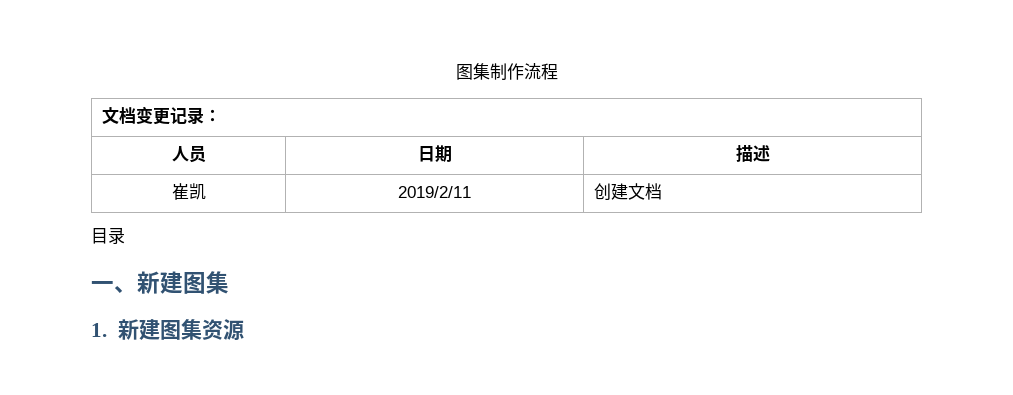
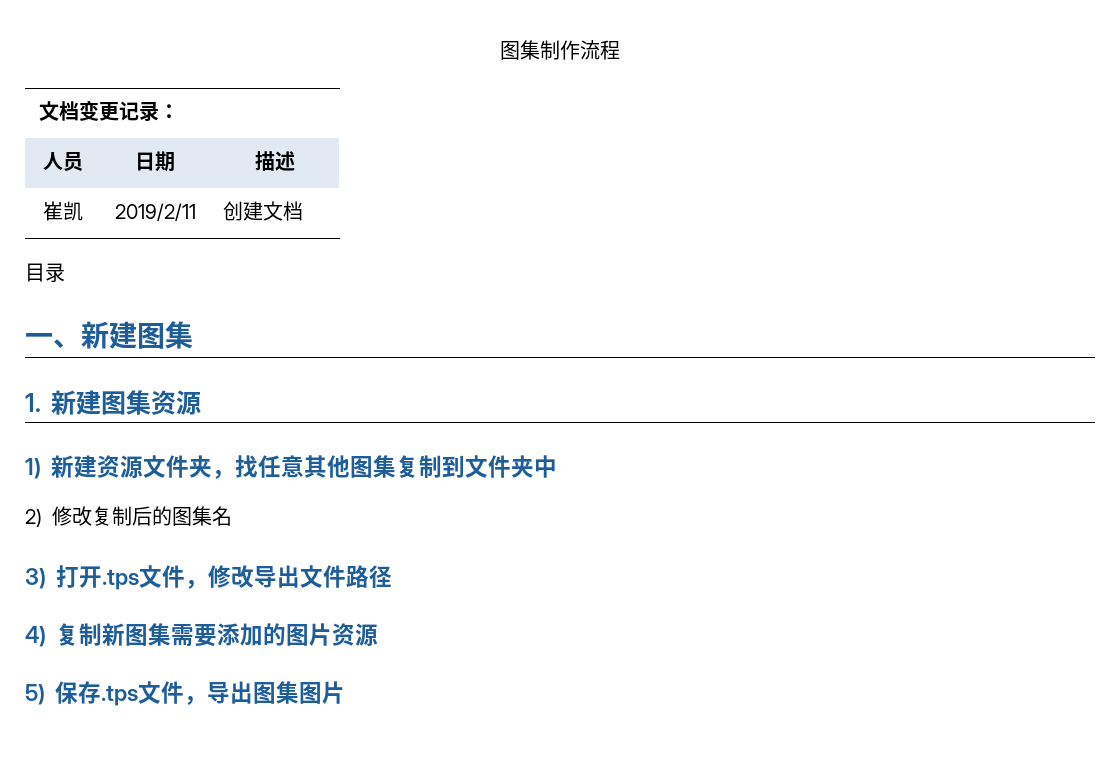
+ 1)新建资源文件夹，找任意其他图集复制到文件夹中
+ 2)修改复制后的图集名
+ 3)打开.tps文件，修改导出文件路径
+ 4)复制新图集需要添加的图片资源
+ 5)保存.tps文件，导出图集图片

